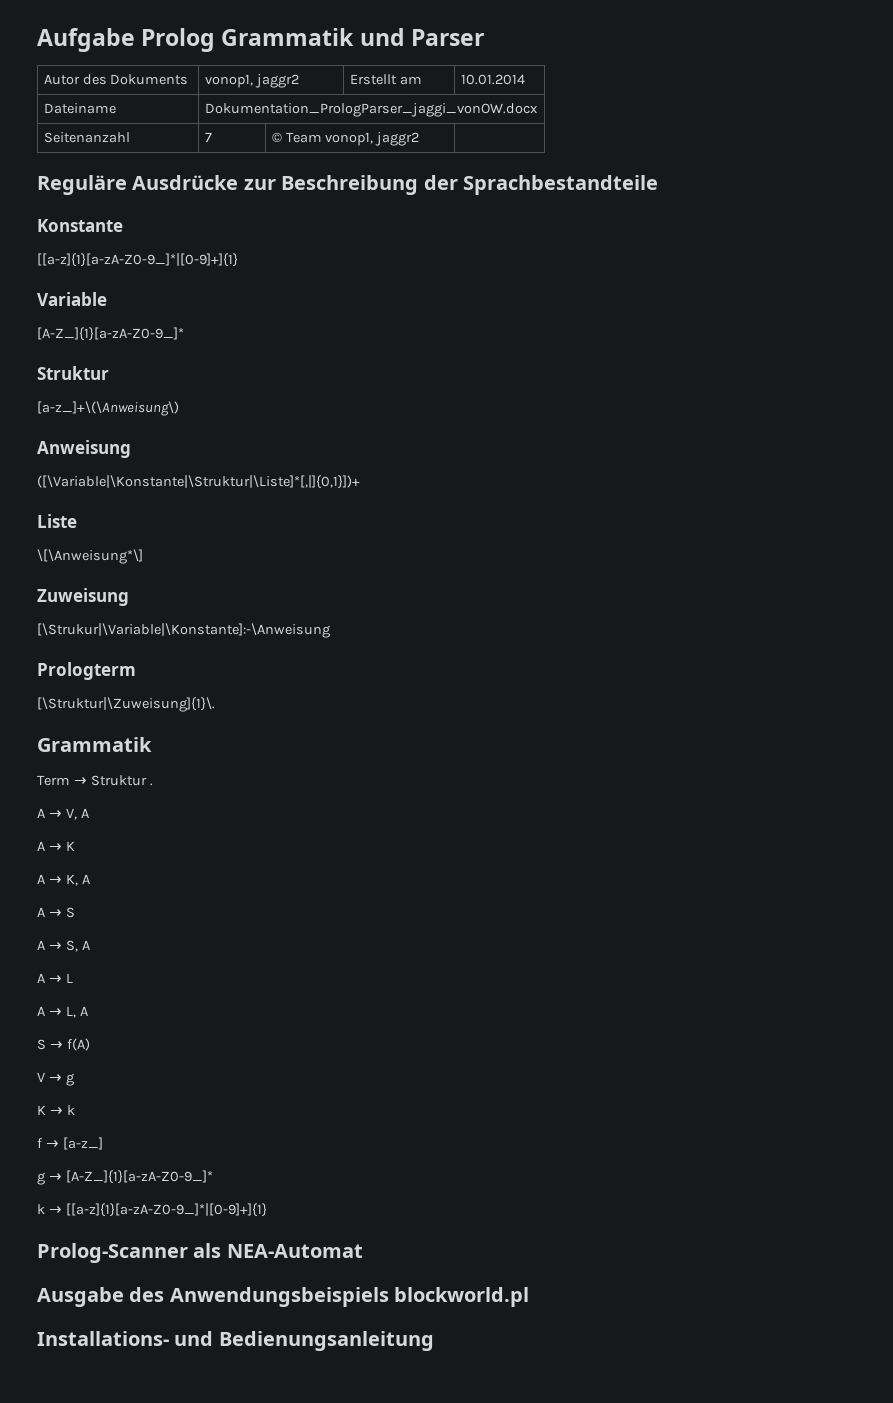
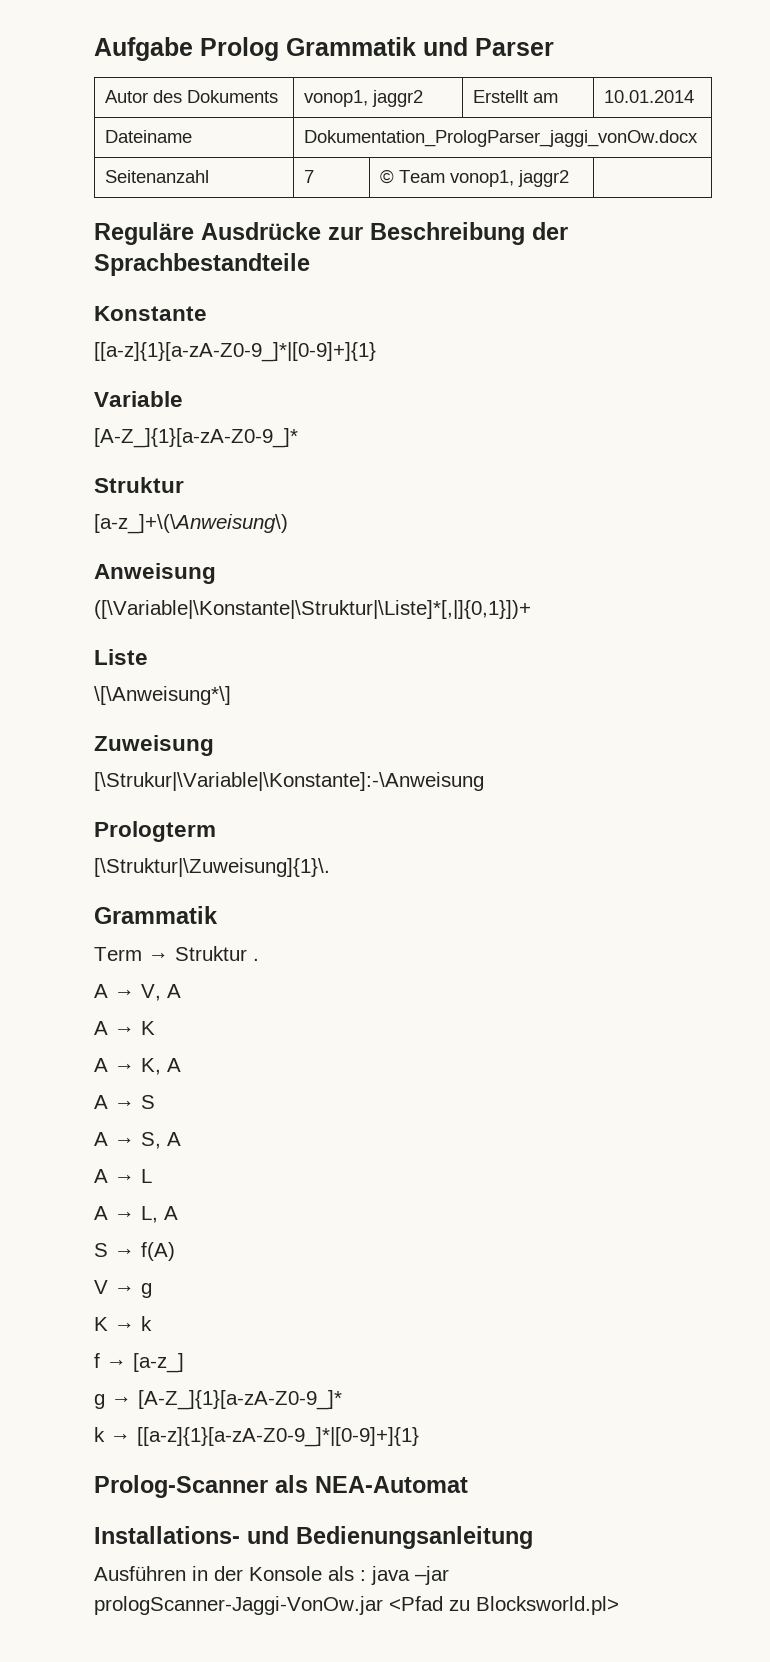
- Dateiname | Dokumentation_PrologParser_jaggi_vonOW.docx
+ Dateiname | Dokumentation_PrologParser_jaggi_vonOw.docx
- Ausgabe des Anwendungsbeispiels blockworld.pl
+ Ausführen in der Konsole als : java –jar prologScanner-Jaggi-VonOw.jar <Pfad zu Blocksworld.pl>

